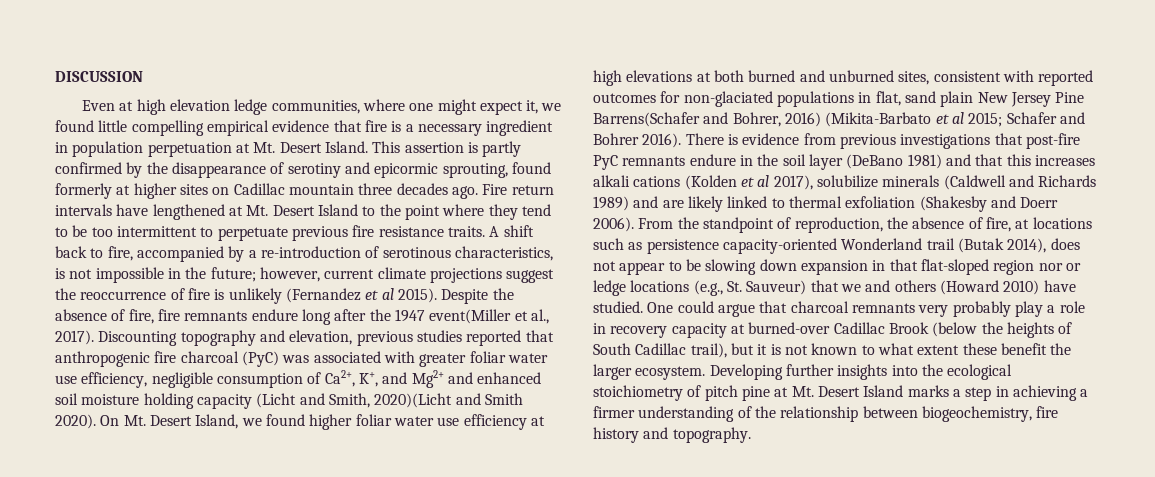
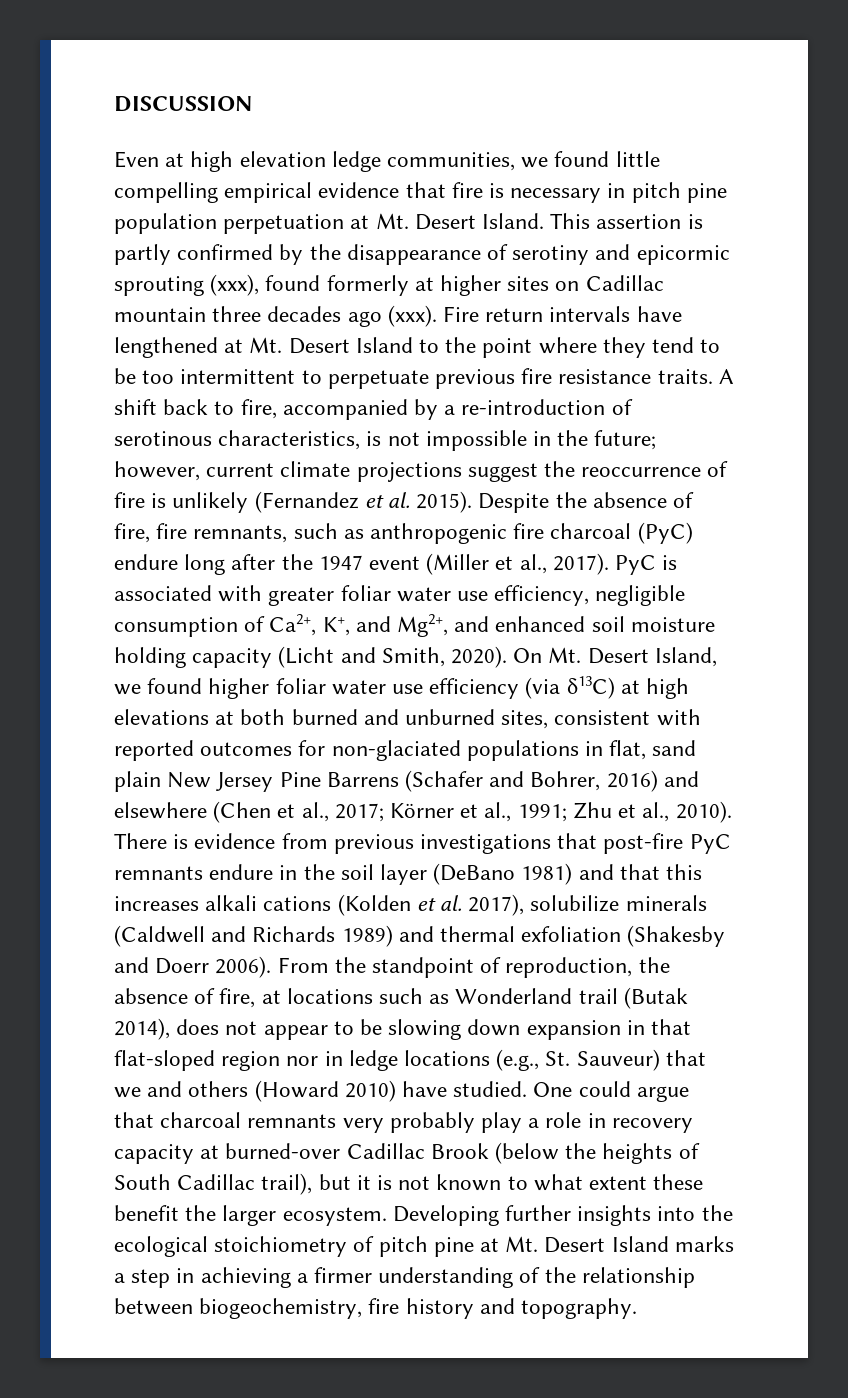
- Even at high elevation ledge communities, where one might expect it, we found little compelling empirical evidence that fire is a necessary ingredient in population perpetuation at Mt. Desert Island.
+ Even at high elevation ledge communities, we found little compelling empirical evidence that fire is necessary in pitch pine population perpetuation at Mt. Desert Island.
- This assertion is partly confirmed by the disappearance of serotiny and epicormic sprouting, found formerly at higher sites on Cadillac mountain three decades ago.
+ This assertion is partly confirmed by the disappearance of serotiny and epicormic sprouting (xxx), found formerly at higher sites on Cadillac mountain three decades ago (xxx).
- A shift back to fire, accompanied by a re-introduction of serotinous characteristics, is not impossible in the future; however, current climate projections suggest the reoccurrence of fire is unlikely (Fernandez et al 2015).
+ A shift back to fire, accompanied by a re-introduction of serotinous characteristics, is not impossible in the future; however, current climate projections suggest the reoccurrence of fire is unlikely (Fernandez et al. 2015).
- Despite the absence of fire, fire remnants endure long after the 1947 event(Miller et al., 2017).
+ Despite the absence of fire, fire remnants, such as anthropogenic fire charcoal (PyC) endure long after the 1947 event (Miller et al., 2017).
- Discounting topography and elevation, previous studies reported that anthropogenic fire charcoal (PyC) was associated with greater foliar water use efficiency, negligible consumption of Ca2+, K+, and Mg2+ and enhanced soil moisture holding capacity (Licht and Smith, 2020)(Licht and Smith 2020).
+ PyC is associated with greater foliar water use efficiency, negligible consumption of Ca2+, K+, and Mg2+, and enhanced soil moisture holding capacity (Licht and Smith, 2020).
- On Mt. Desert Island, we found higher foliar water use efficiency at high elevations at both burned and unburned sites, consistent with reported outcomes for non-glaciated populations in flat, sand plain New Jersey Pine Barrens(Schafer and Bohrer, 2016) (Mikita-Barbato et al 2015; Schafer and Bohrer 2016).
+ On Mt. Desert Island, we found higher foliar water use efficiency (via δ13C) at high elevations at both burned and unburned sites, consistent with reported outcomes for non-glaciated populations in flat, sand plain New Jersey Pine Barrens (Schafer and Bohrer, 2016) and elsewhere (Chen et al., 2017; Körner et al., 1991; Zhu et al., 2010).
- There is evidence from previous investigations that post-fire PyC remnants endure in the soil layer (DeBano 1981) and that this increases alkali cations (Kolden et al 2017), solubilize minerals (Caldwell and Richards 1989) and are likely linked to thermal exfoliation (Shakesby and Doerr 2006).
+ There is evidence from previous investigations that post-fire PyC remnants endure in the soil layer (DeBano 1981) and that this increases alkali cations (Kolden et al. 2017), solubilize minerals (Caldwell and Richards 1989) and thermal exfoliation (Shakesby and Doerr 2006).
- From the standpoint of reproduction, the absence of fire, at locations such as persistence capacity-oriented Wonderland trail (Butak 2014), does not appear to be slowing down expansion in that flat-sloped region nor or ledge locations (e.g., St. Sauveur) that we and others (Howard 2010) have studied.
+ From the standpoint of reproduction, the absence of fire, at locations such as Wonderland trail (Butak 2014), does not appear to be slowing down expansion in that flat-sloped region nor in ledge locations (e.g., St. Sauveur) that we and others (Howard 2010) have studied.

